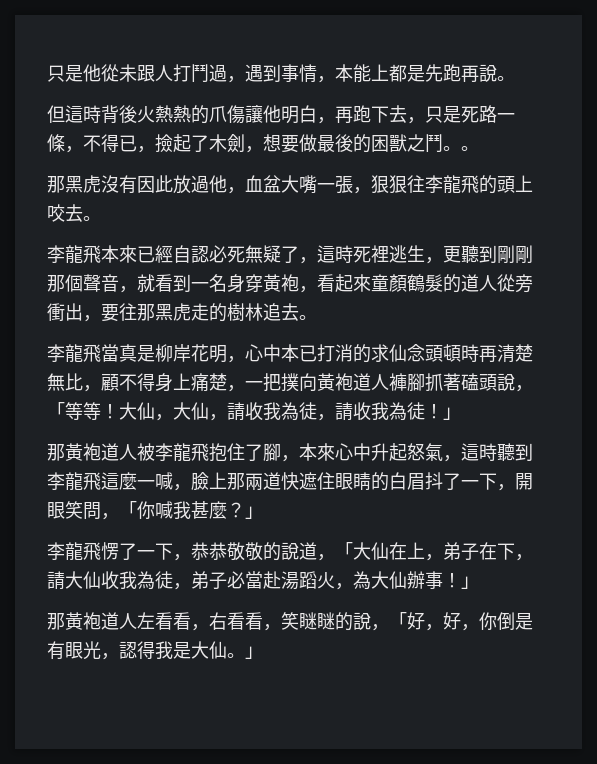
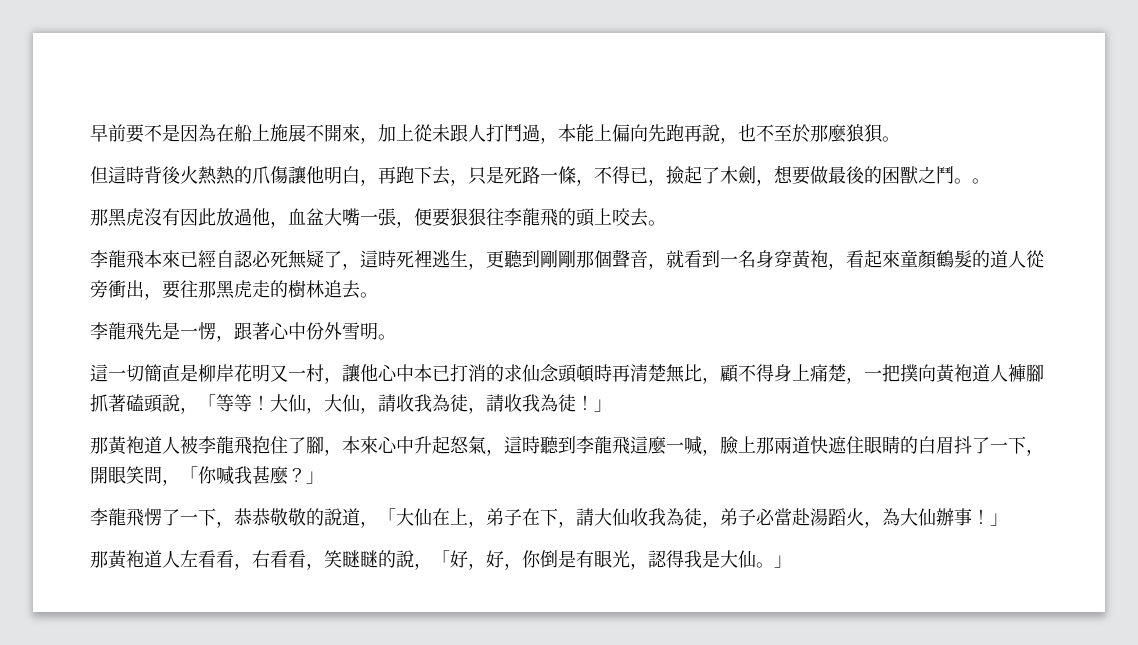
- 只是他從未跟人打鬥過，遇到事情，本能上都是先跑再說。
+ 早前要不是因為在船上施展不開來，加上從未跟人打鬥過，本能上偏向先跑再說，也不至於那麼狼狽。
- 那黑虎沒有因此放過他，血盆大嘴一張，狠狠往李龍飛的頭上咬去。
+ 那黑虎沒有因此放過他，血盆大嘴一張，便要狠狠往李龍飛的頭上咬去。
- 李龍飛當真是柳岸花明，心中本已打消的求仙念頭頓時再清楚無比，顧不得身上痛楚，一把撲向黃袍道人褲腳抓著磕頭說，「等等！
+ 李龍飛先是一愣，跟著心中份外雪明。
+ 這一切簡直是柳岸花明又一村，讓他心中本已打消的求仙念頭頓時再清楚無比，顧不得身上痛楚，一把撲向黃袍道人褲腳抓著磕頭說，「等等！

